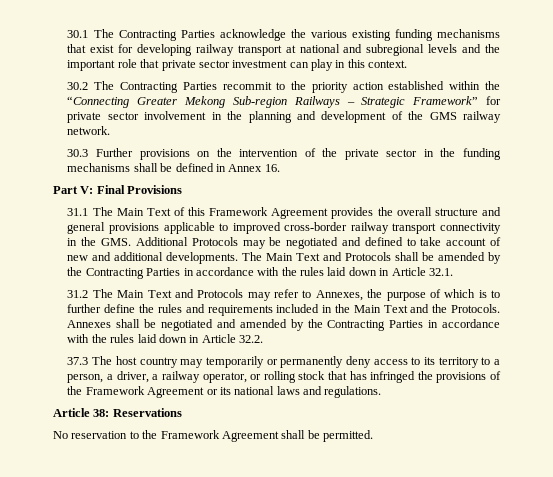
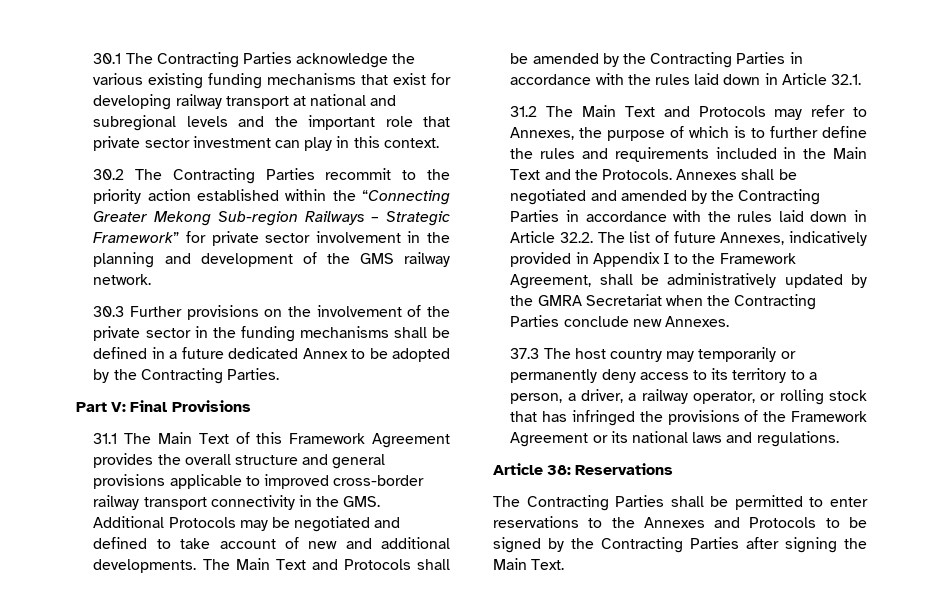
- 30.3 Further provisions on the intervention of the private sector in the funding mechanisms shall be defined in Annex 16.
+ 30.3 Further provisions on the involvement of the private sector in the funding mechanisms shall be defined in a future dedicated Annex to be adopted by the Contracting Parties.
- Annexes shall be negotiated and amended by the Contracting Parties in accordance with the rules laid down in Article 32.2.
+ Annexes shall be negotiated and amended by the Contracting Parties in accordance with the rules laid down in Article 32.2. The list of future Annexes, indicatively provided in Appendix I to the Framework Agreement, shall be administratively updated by the GMRA Secretariat when the Contracting Parties conclude new Annexes.
- No reservation to the Framework Agreement shall be permitted.
+ The Contracting Parties shall be permitted to enter reservations to the Annexes and Protocols to be signed by the Contracting Parties after signing the Main Text.

